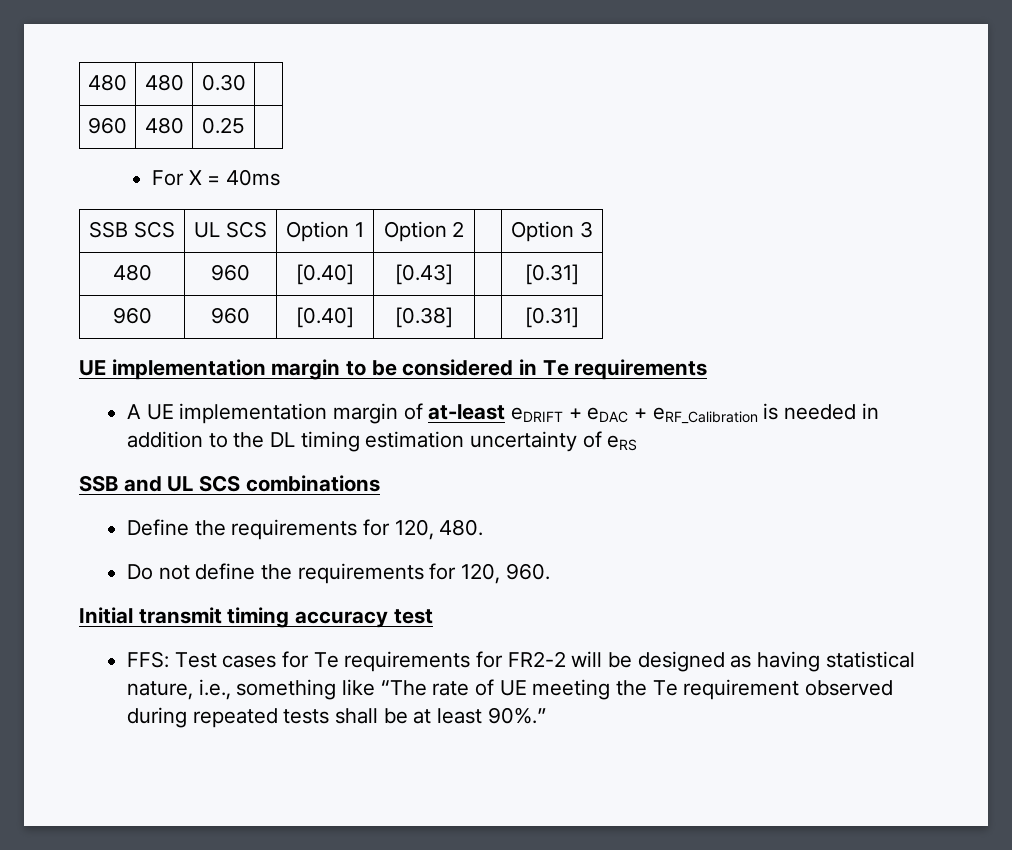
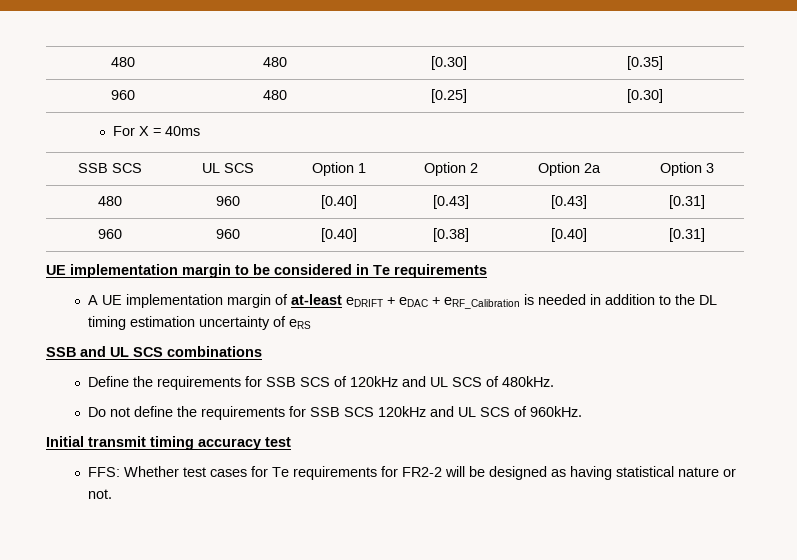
- 480 | 480 | 0.30 |
+ 480 | 480 | [0.30] | [0.35]
- 960 | 480 | 0.25 |
+ 960 | 480 | [0.25] | [0.30]
- SSB SCS | UL SCS | Option 1 | Option 2 | | Option 3
+ SSB SCS | UL SCS | Option 1 | Option 2 | Option 2a | Option 3
- 480 | 960 | [0.40] | [0.43] | | [0.31]
+ 480 | 960 | [0.40] | [0.43] | [0.43] | [0.31]
- 960 | 960 | [0.40] | [0.38] | | [0.31]
+ 960 | 960 | [0.40] | [0.38] | [0.40] | [0.31]
- Define the requirements for 120, 480.
+ Define the requirements for SSB SCS of 120kHz and UL SCS of 480kHz.
- Do not define the requirements for 120, 960.
+ Do not define the requirements for SSB SCS 120kHz and UL SCS of 960kHz.
- FFS: Test cases for Te requirements for FR2-2 will be designed as having statistical nature, i.e., something like “The rate of UE meeting the Te requirement observed during repeated tests shall be at least 90%.”
+ FFS: Whether test cases for Te requirements for FR2-2 will be designed as having statistical nature or not.

